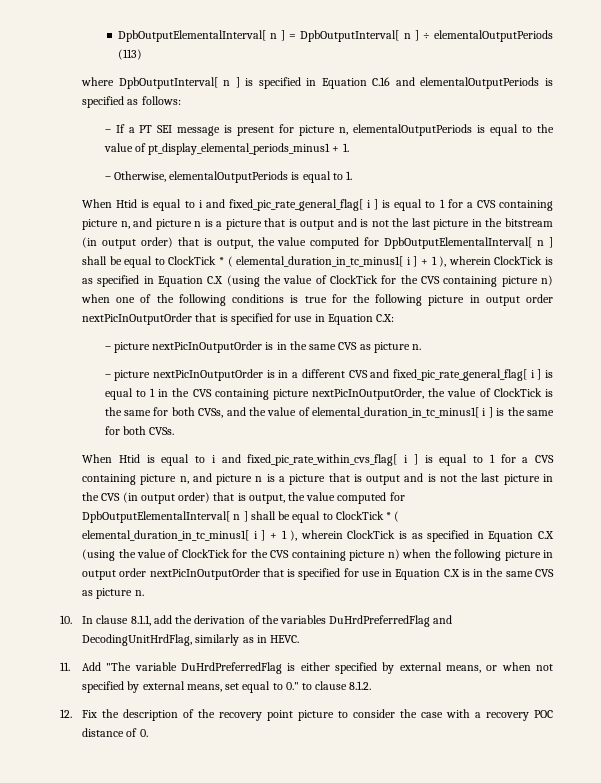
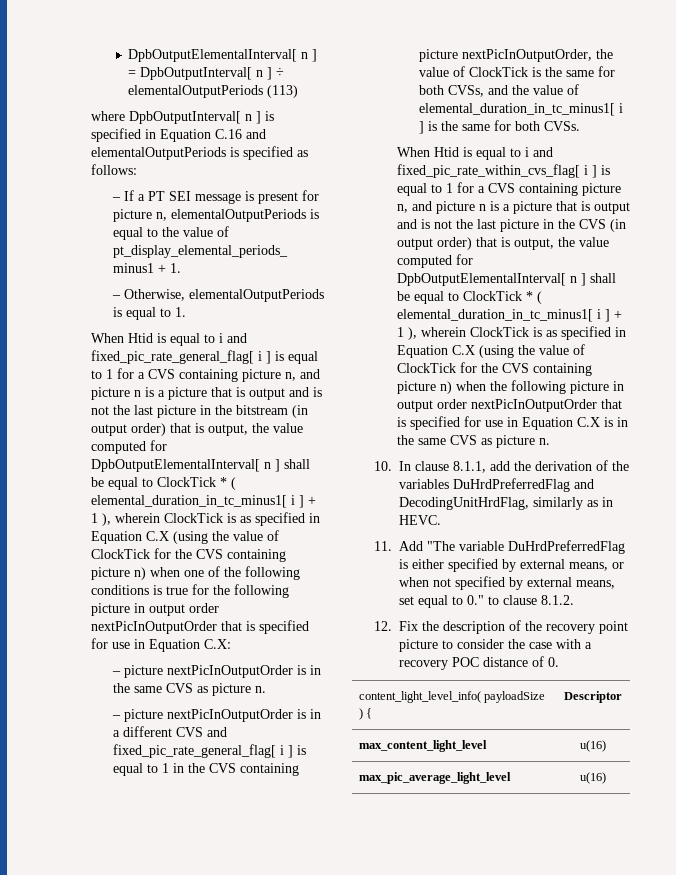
+ content_light_level_info( payloadSize ) { | Descriptor
+ max_content_light_level | u(16)
+ max_pic_average_light_level | u(16)

